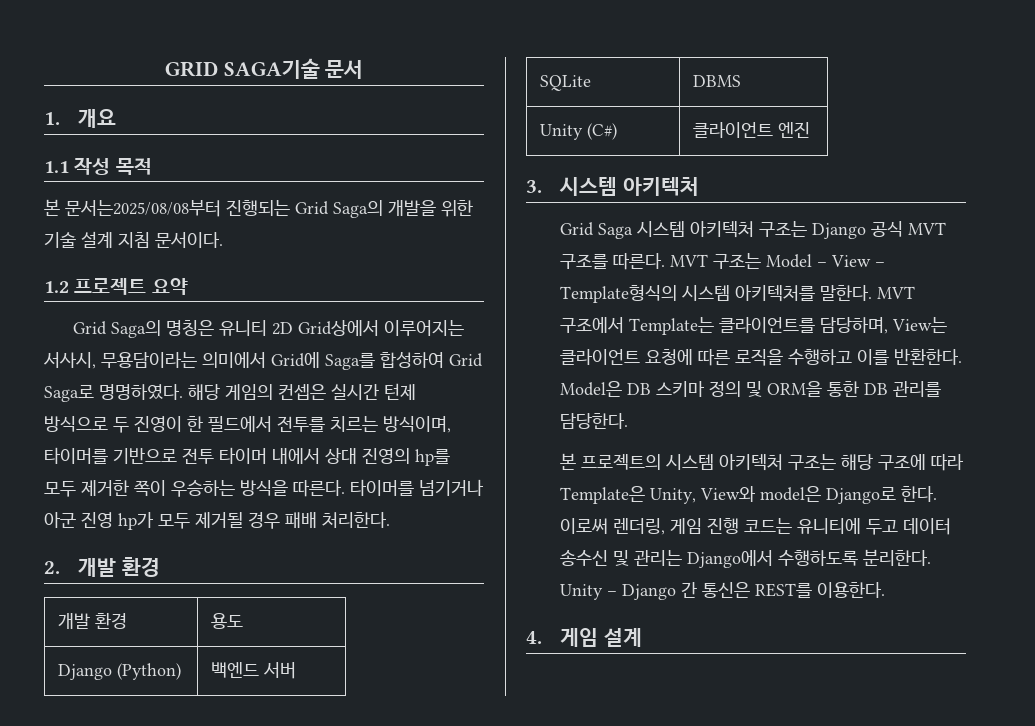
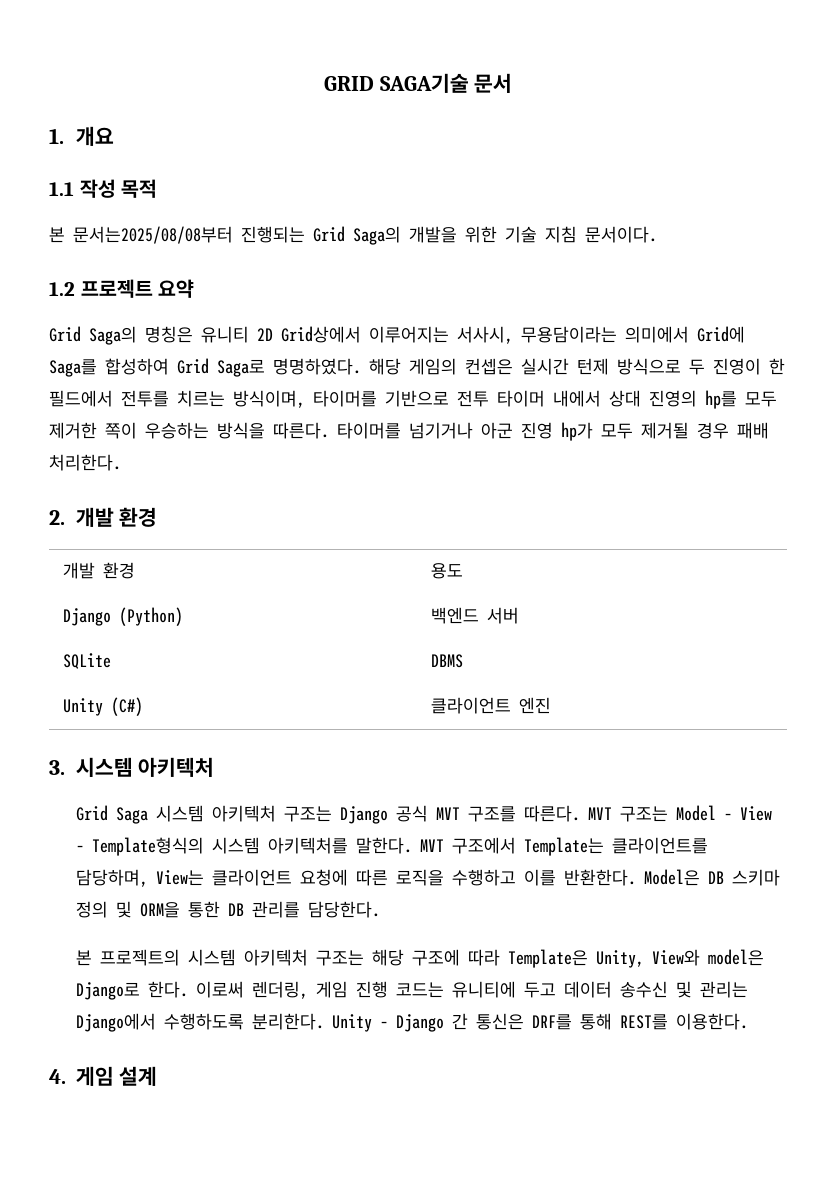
- 본 문서는2025/08/08부터 진행되는 Grid Saga의 개발을 위한 기술 설계 지침 문서이다.
+ 본 문서는2025/08/08부터 진행되는 Grid Saga의 개발을 위한 기술 지침 문서이다.
- Unity – Django 간 통신은 REST를 이용한다.
+ Unity – Django 간 통신은 DRF를 통해 REST를 이용한다.

